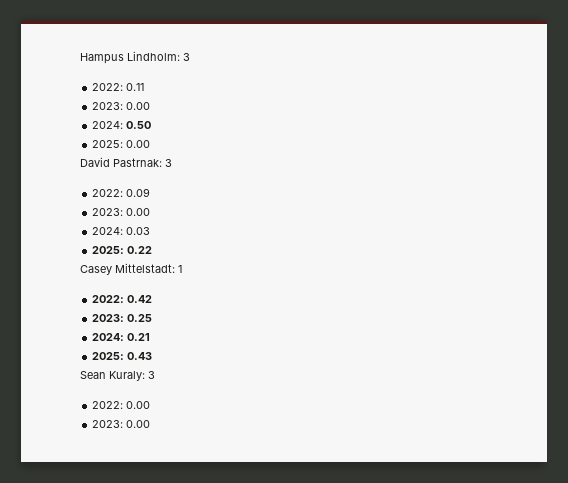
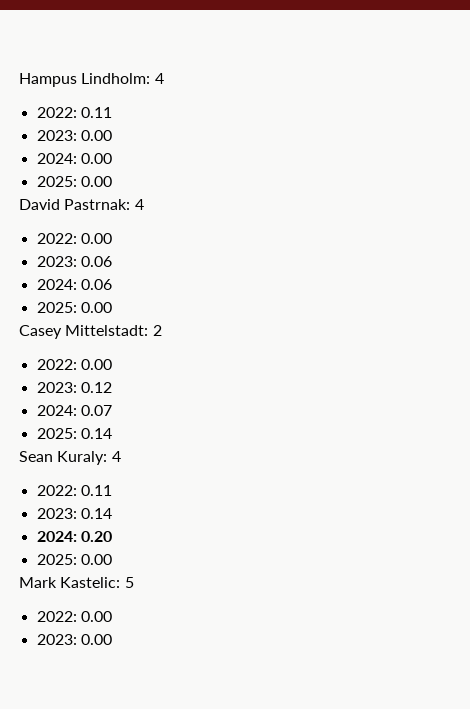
- Hampus Lindholm: 3
+ Hampus Lindholm: 4
- 2024: 0.50
+ 2024: 0.00
- David Pastrnak: 3
- 2022: 0.09
- 2023: 0.00
- 2024: 0.03
- 2025: 0.22
+ David Pastrnak: 4
+ 2022: 0.00
+ 2023: 0.06
+ 2024: 0.06
+ 2025: 0.00
- Casey Mittelstadt: 1
- 2022: 0.42
- 2023: 0.25
- 2024: 0.21
- 2025: 0.43
+ Casey Mittelstadt: 2
+ 2022: 0.00
+ 2023: 0.12
+ 2024: 0.07
+ 2025: 0.14
- Sean Kuraly: 3
+ Sean Kuraly: 4
+ 2022: 0.11
+ 2023: 0.14
+ 2024: 0.20
+ 2025: 0.00
+ Mark Kastelic: 5

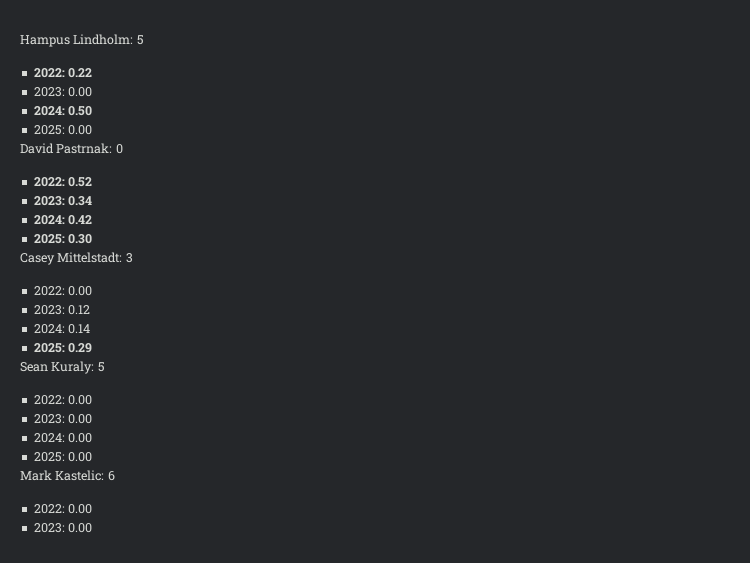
- Hampus Lindholm: 4
- 2022: 0.11
+ Hampus Lindholm: 5
+ 2022: 0.22
+ 2023: 0.00
+ 2024: 0.50
+ 2025: 0.00
+ David Pastrnak: 0
+ 2022: 0.52
+ 2023: 0.34
+ 2024: 0.42
+ 2025: 0.30
+ Casey Mittelstadt: 3
+ 2022: 0.00
+ 2023: 0.12
+ 2024: 0.14
+ 2025: 0.29
+ Sean Kuraly: 5
+ 2022: 0.00
- David Pastrnak: 4
- 2022: 0.00
- 2023: 0.06
- 2024: 0.06
- 2025: 0.00
- Casey Mittelstadt: 2
- 2022: 0.00
- 2023: 0.12
- 2024: 0.07
- 2025: 0.14
- Sean Kuraly: 4
- 2022: 0.11
- 2023: 0.14
- 2024: 0.20
- 2025: 0.00
- Mark Kastelic: 5
+ Mark Kastelic: 6

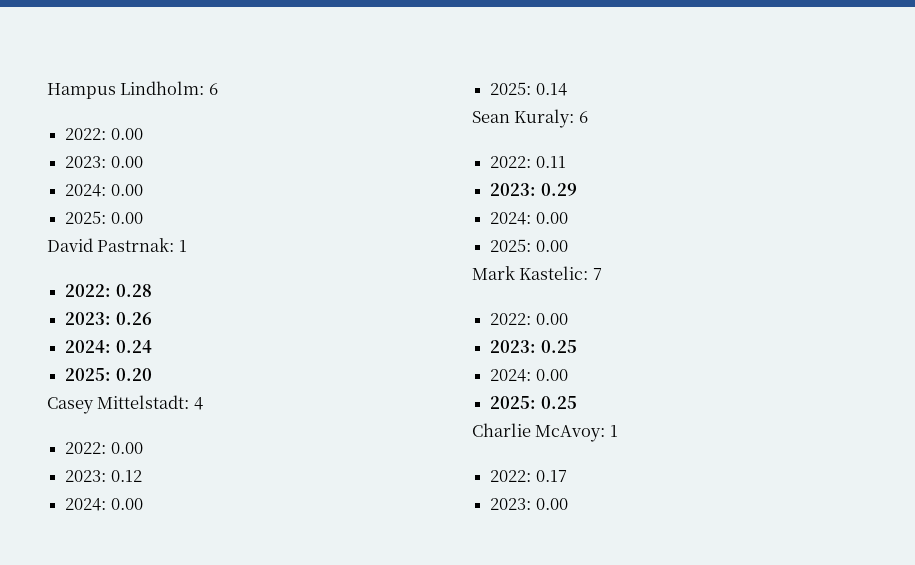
- Hampus Lindholm: 5
- 2022: 0.22
- 2023: 0.00
- 2024: 0.50
- 2025: 0.00
- David Pastrnak: 0
- 2022: 0.52
- 2023: 0.34
- 2024: 0.42
- 2025: 0.30
- Casey Mittelstadt: 3
- 2022: 0.00
- 2023: 0.12
- 2024: 0.14
- 2025: 0.29
- Sean Kuraly: 5
+ Hampus Lindholm: 6
- Mark Kastelic: 6
+ David Pastrnak: 1
+ 2022: 0.28
+ 2023: 0.26
+ 2024: 0.24
+ 2025: 0.20
+ Casey Mittelstadt: 4
  2022: 0.00
+ 2023: 0.12
+ 2024: 0.00
+ 2025: 0.14
+ Sean Kuraly: 6
+ 2022: 0.11
+ 2023: 0.29
+ 2024: 0.00
+ 2025: 0.00
+ Mark Kastelic: 7
+ 2022: 0.00
+ 2023: 0.25
+ 2024: 0.00
+ 2025: 0.25
+ Charlie McAvoy: 1
+ 2022: 0.17

